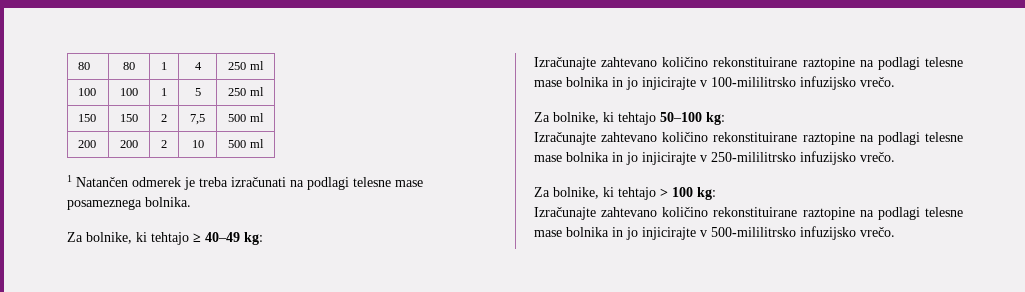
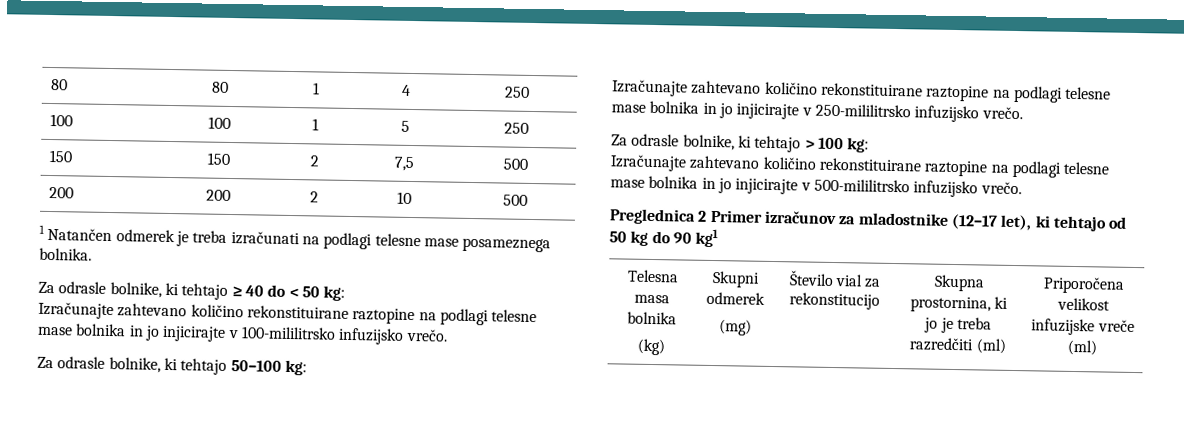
- 80 | 80 | 1 | 4 | 250 ml
+ 80 | 80 | 1 | 4 | 250
- 100 | 100 | 1 | 5 | 250 ml
+ 100 | 100 | 1 | 5 | 250
- 150 | 150 | 2 | 7,5 | 500 ml
+ 150 | 150 | 2 | 7,5 | 500
- 200 | 200 | 2 | 10 | 500 ml
+ 200 | 200 | 2 | 10 | 500
- Za bolnike, ki tehtajo ≥ 40–49 kg:
+ Za odrasle bolnike, ki tehtajo ≥ 40 do < 50 kg:
- Za bolnike, ki tehtajo 50–100 kg:
+ Za odrasle bolnike, ki tehtajo 50–100 kg:
- Za bolnike, ki tehtajo > 100 kg:
+ Za odrasle bolnike, ki tehtajo > 100 kg:
+ Preglednica 2 Primer izračunov za mladostnike (12–17 let), ki tehtajo od 50 kg do 90 kg1
+ Telesna masa bolnika
+ (kg) | Skupni odmerek
+ (mg) | Število vial za rekonstitucijo | Skupna prostornina, ki jo je treba razredčiti (ml) | Priporočena velikost infuzijske vreče (ml)

